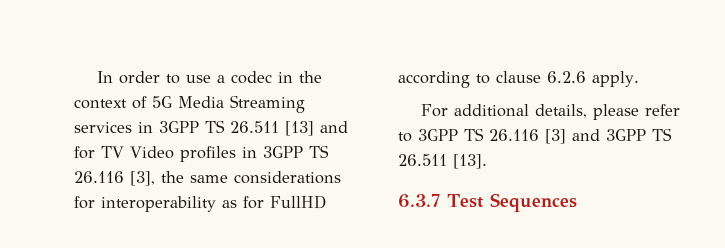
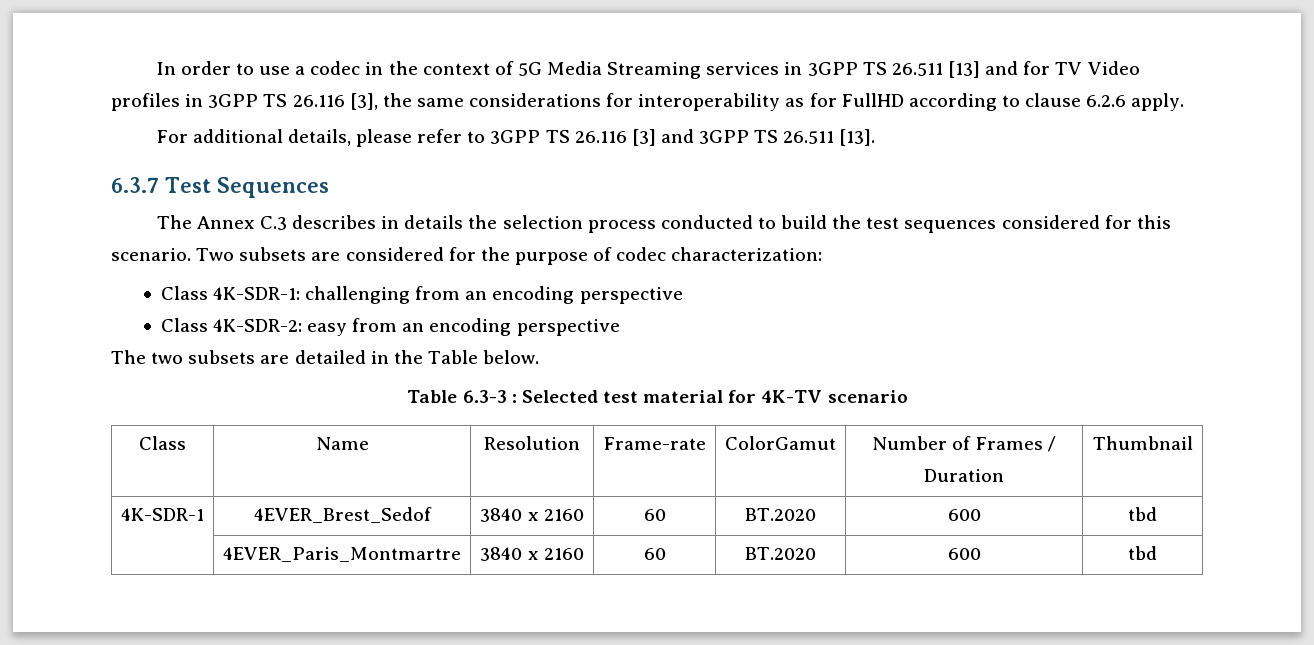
+ The Annex C.3 describes in details the selection process conducted to build the test sequences considered for this scenario. Two subsets are considered for the purpose of codec characterization:
+ Class 4K-SDR-1: challenging from an encoding perspective
+ Class 4K-SDR-2: easy from an encoding perspective
+ The two subsets are detailed in the Table below.
+ Table 6.3-3 : Selected test material for 4K-TV scenario
+ Class | Name | Resolution | Frame-rate | ColorGamut | Number of Frames / Duration | Thumbnail
+ 4K-SDR-1 | 4EVER_Brest_Sedof | 3840 x 2160 | 60 | BT.2020 | 600 | tbd
+ | 4EVER_Paris_Montmartre | 3840 x 2160 | 60 | BT.2020 | 600 | tbd

